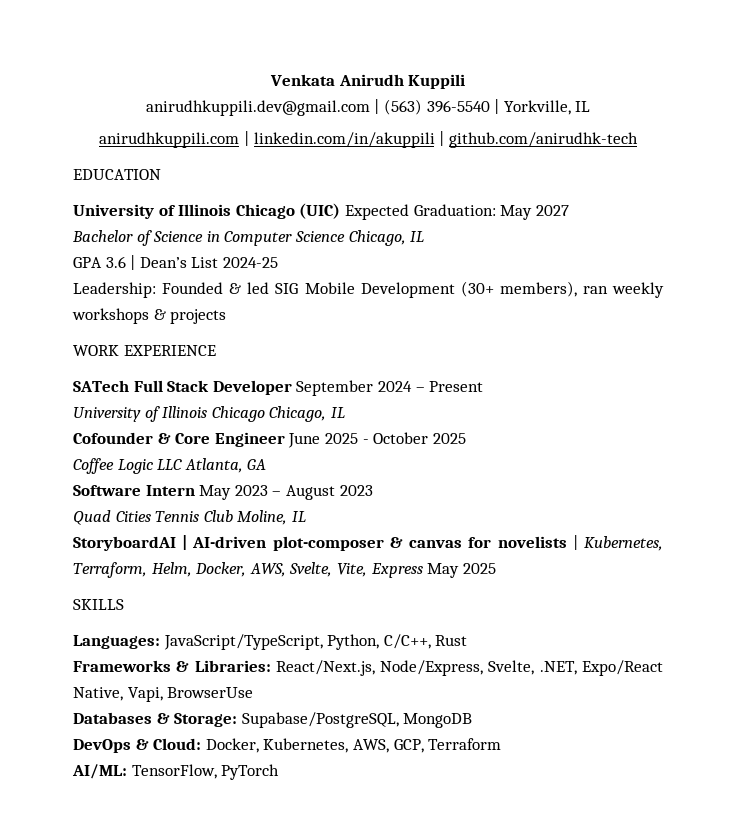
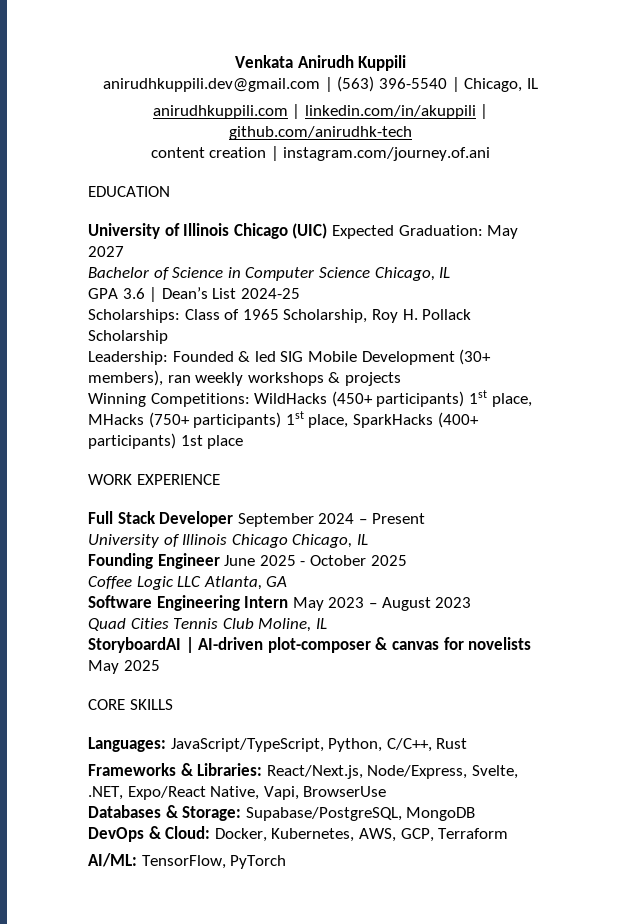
- anirudhkuppili.dev@gmail.com | (563) 396-5540 | Yorkville, IL
+ anirudhkuppili.dev@gmail.com | (563) 396-5540 | Chicago, IL
+ content creation | instagram.com/journey.of.ani
+ Scholarships: Class of 1965 Scholarship, Roy H. Pollack Scholarship
+ Winning Competitions: WildHacks (450+ participants) 1st place, MHacks (750+ participants) 1st place, SparkHacks (400+ participants) 1st place
- SATech Full Stack Developer September 2024 – Present
+ Full Stack Developer September 2024 – Present
- Cofounder & Core Engineer June 2025 - October 2025
+ Founding Engineer June 2025 - October 2025
- Software Intern May 2023 – August 2023
+ Software Engineering Intern May 2023 – August 2023
- StoryboardAI | AI-driven plot-composer & canvas for novelists | Kubernetes, Terraform, Helm, Docker, AWS, Svelte, Vite, Express May 2025
+ StoryboardAI | AI-driven plot-composer & canvas for novelists May 2025
- SKILLS
+ CORE SKILLS

